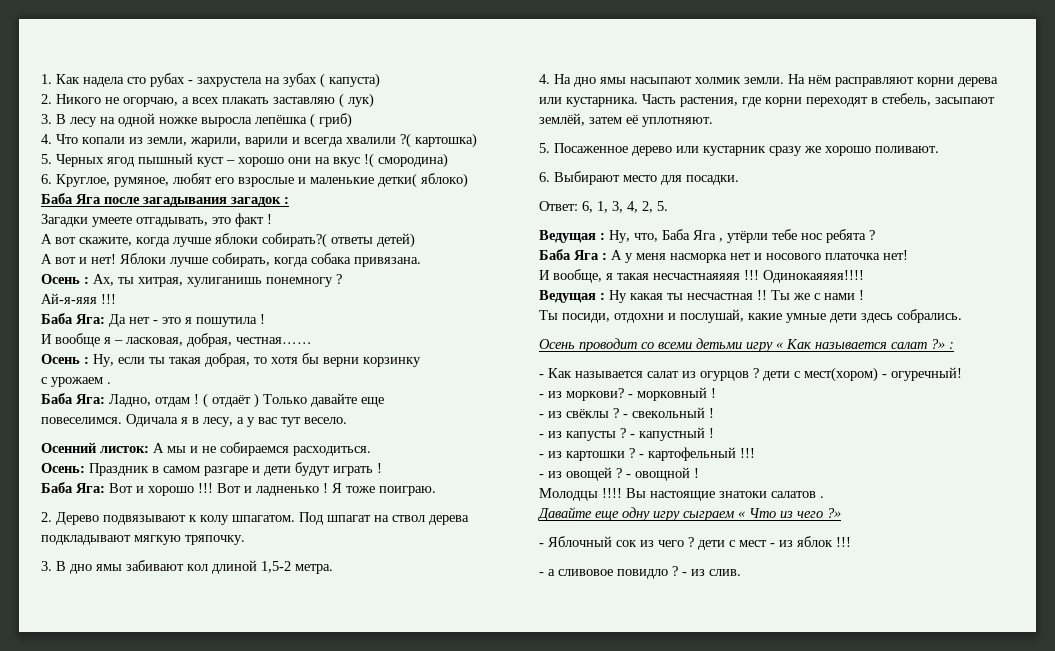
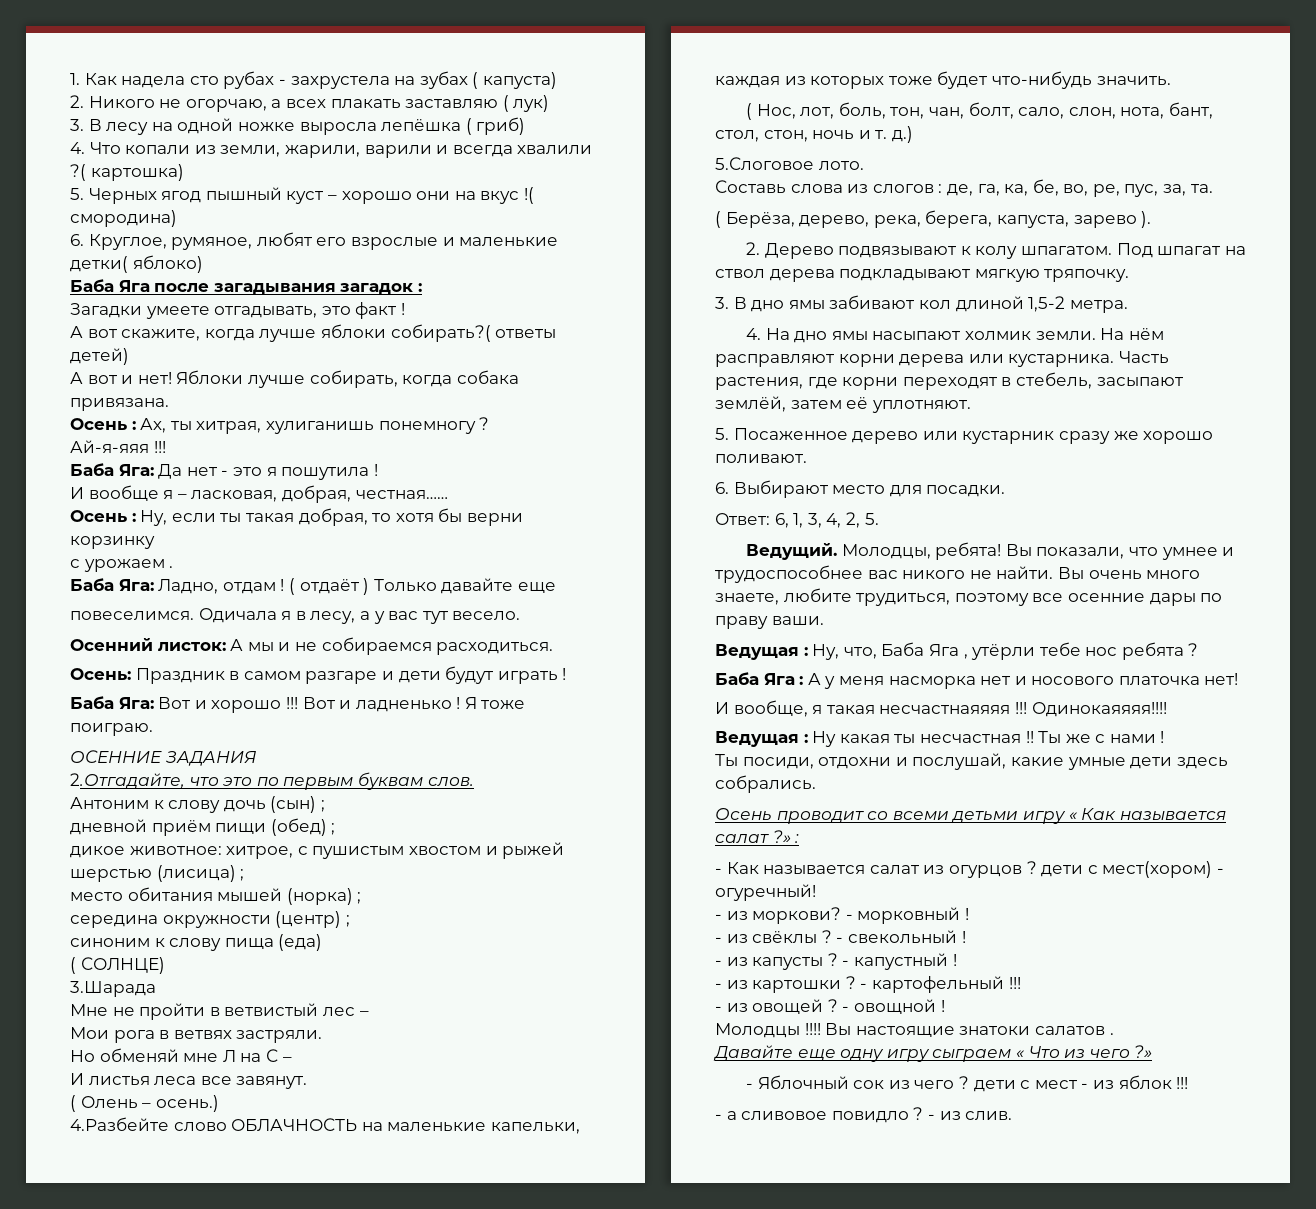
+ ОСЕННИЕ ЗАДАНИЯ
+ 2.Отгадайте, что это по первым буквам слов.
+ Антоним к слову дочь (сын) ;
+ дневной приём пищи (обед) ;
+ дикое животное: хитрое, с пушистым хвостом и рыжей шерстью (лисица) ;
+ место обитания мышей (норка) ;
+ середина окружности (центр) ;
+ синоним к слову пища (еда)
+ ( СОЛНЦЕ)
+ 3.Шарада
+ Мне не пройти в ветвистый лес –
+ Мои рога в ветвях застряли.
+ Но обменяй мне Л на С –
+ И листья леса все завянут.
+ ( Олень – осень.)
+ 4.Разбейте слово ОБЛАЧНОСТЬ на маленькие капельки, каждая из которых тоже будет что-нибудь значить.
+ ( Нос, лот, боль, тон, чан, болт, сало, слон, нота, бант, стол, стон, ночь и т. д.)
+ 5.Слоговое лото.
+ Составь слова из слогов : де, га, ка, бе, во, ре, пус, за, та.
+ ( Берёза, дерево, река, берега, капуста, зарево ).
+ Ведущий. Молодцы, ребята! Вы показали, что умнее и трудоспособнее вас никого не найти. Вы очень много знаете, любите трудиться, поэтому все осенние дары по праву ваши.

